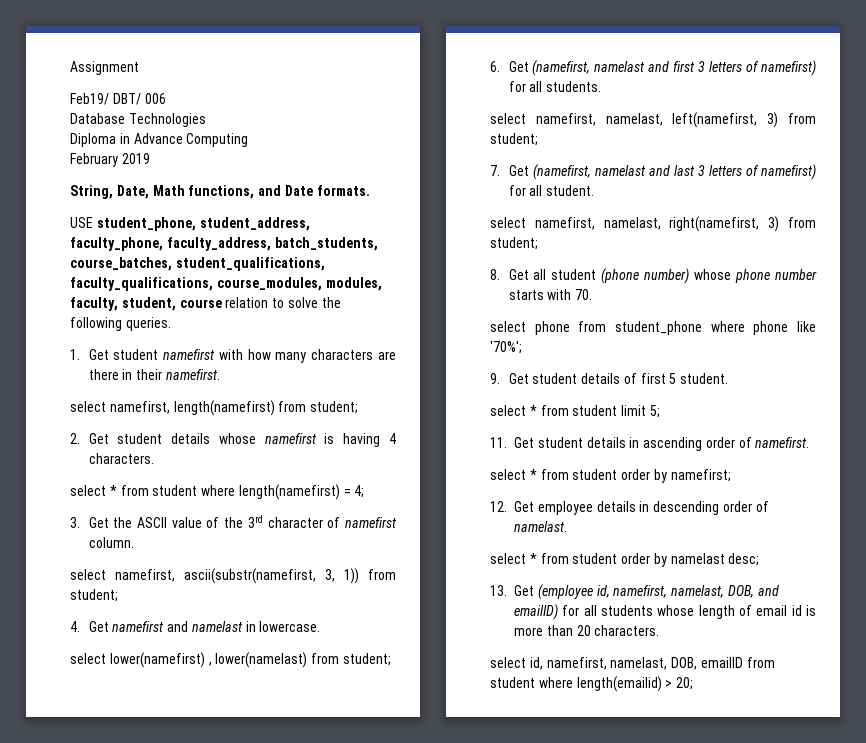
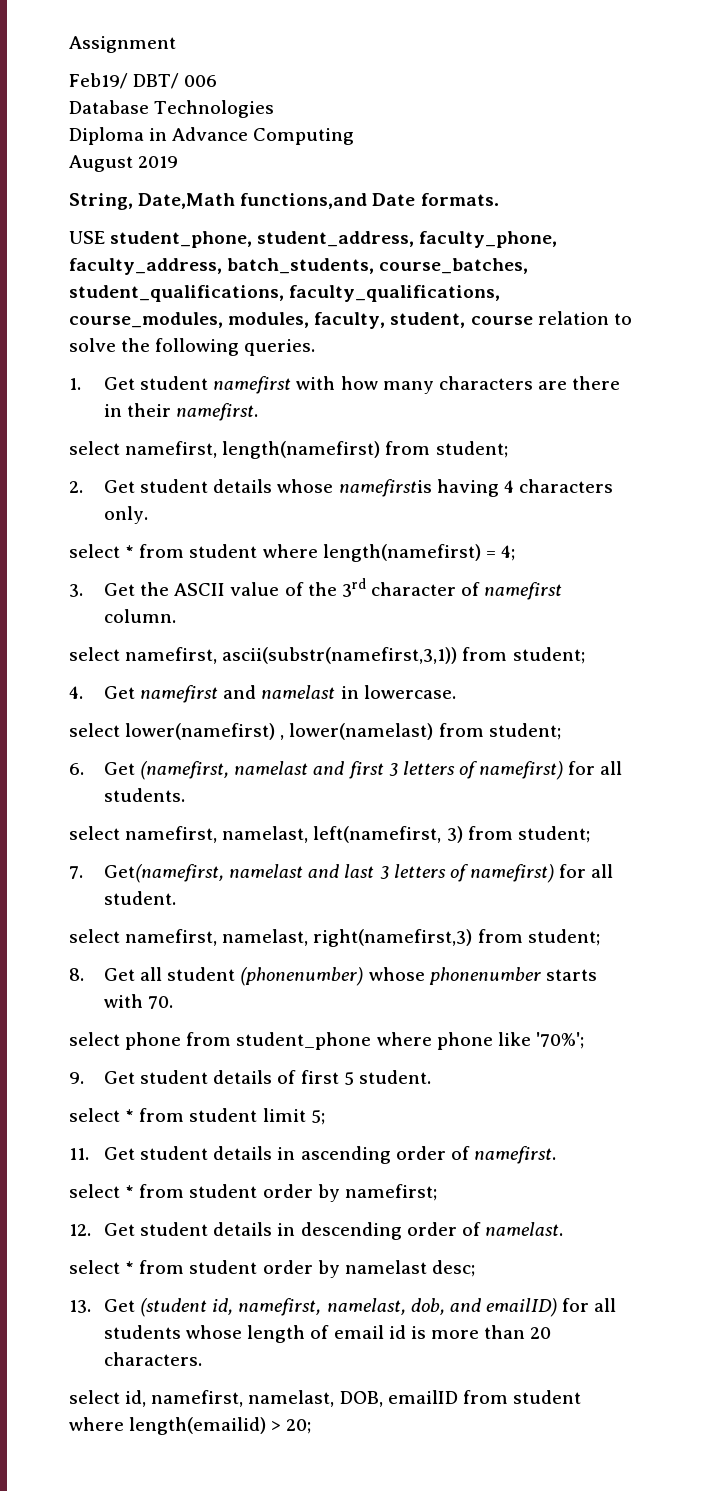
- February 2019
+ August 2019
- String, Date, Math functions, and Date formats.
+ String, Date,Math functions,and Date formats.
- 2. Get student details whose namefirst is having 4 characters.
+ 2. Get student details whose namefirstis having 4 characters only.
- select namefirst, ascii(substr(namefirst, 3, 1)) from student;
+ select namefirst, ascii(substr(namefirst,3,1)) from student;
- 7. Get (namefirst, namelast and last 3 letters of namefirst) for all student.
+ 7. Get(namefirst, namelast and last 3 letters of namefirst) for all student.
- select namefirst, namelast, right(namefirst, 3) from student;
+ select namefirst, namelast, right(namefirst,3) from student;
- 8. Get all student (phone number) whose phone number starts with 70.
+ 8. Get all student (phonenumber) whose phonenumber starts with 70.
- 12. Get employee details in descending order of namelast.
+ 12. Get student details in descending order of namelast.
- 13. Get (employee id, namefirst, namelast, DOB, and emailID) for all students whose length of email id is more than 20 characters.
+ 13. Get (student id, namefirst, namelast, dob, and emailID) for all students whose length of email id is more than 20 characters.

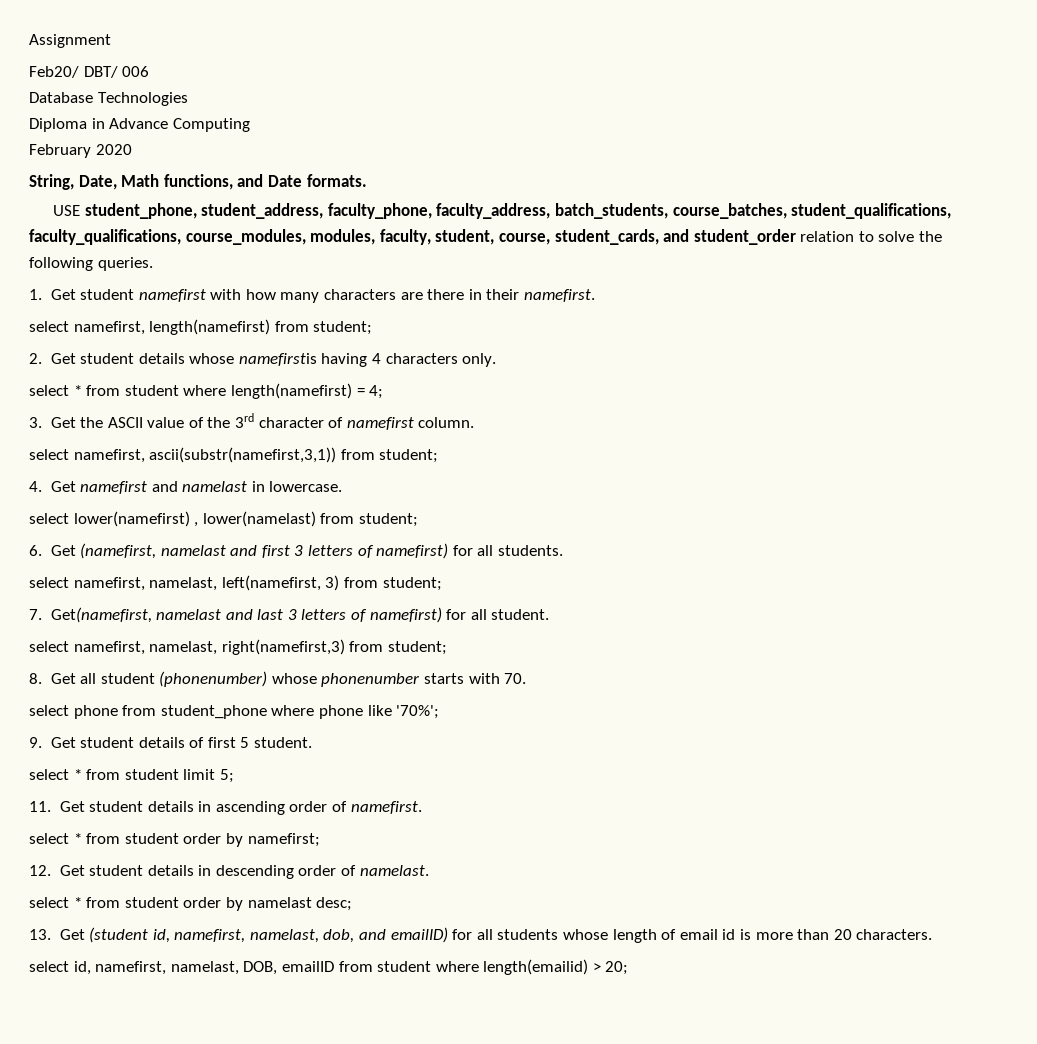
- Feb19/ DBT/ 006
+ Feb20/ DBT/ 006
- August 2019
+ February 2020
- String, Date,Math functions,and Date formats.
+ String, Date, Math functions, and Date formats.
- USE student_phone, student_address, faculty_phone, faculty_address, batch_students, course_batches, student_qualifications, faculty_qualifications, course_modules, modules, faculty, student, course relation to solve the following queries.
+ USE student_phone, student_address, faculty_phone, faculty_address, batch_students, course_batches, student_qualifications, faculty_qualifications, course_modules, modules, faculty, student, course, student_cards, and student_order relation to solve the following queries.

